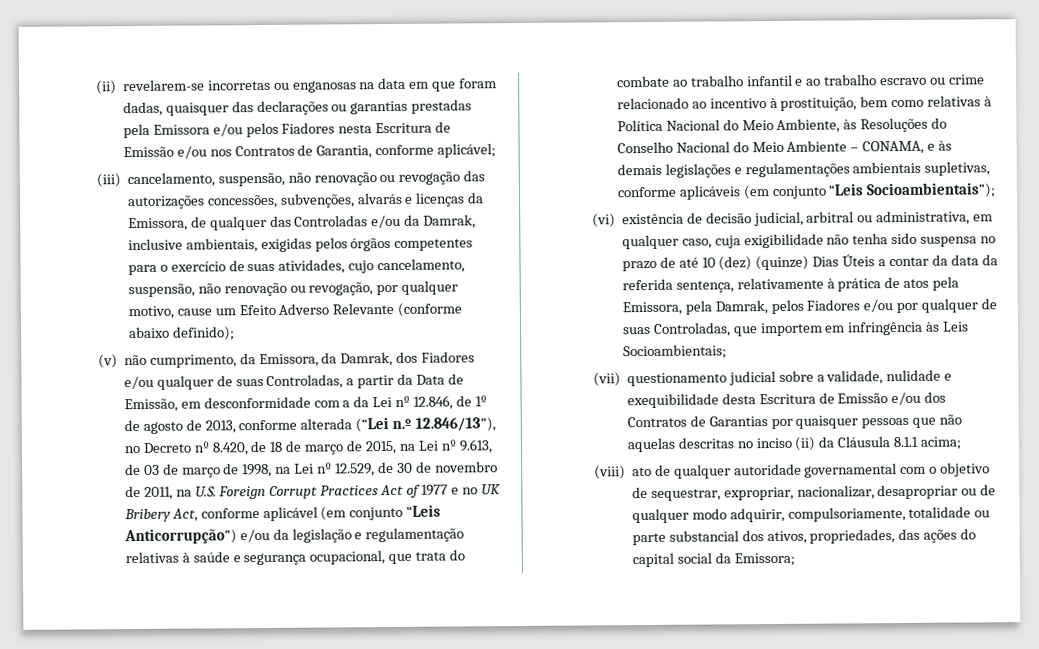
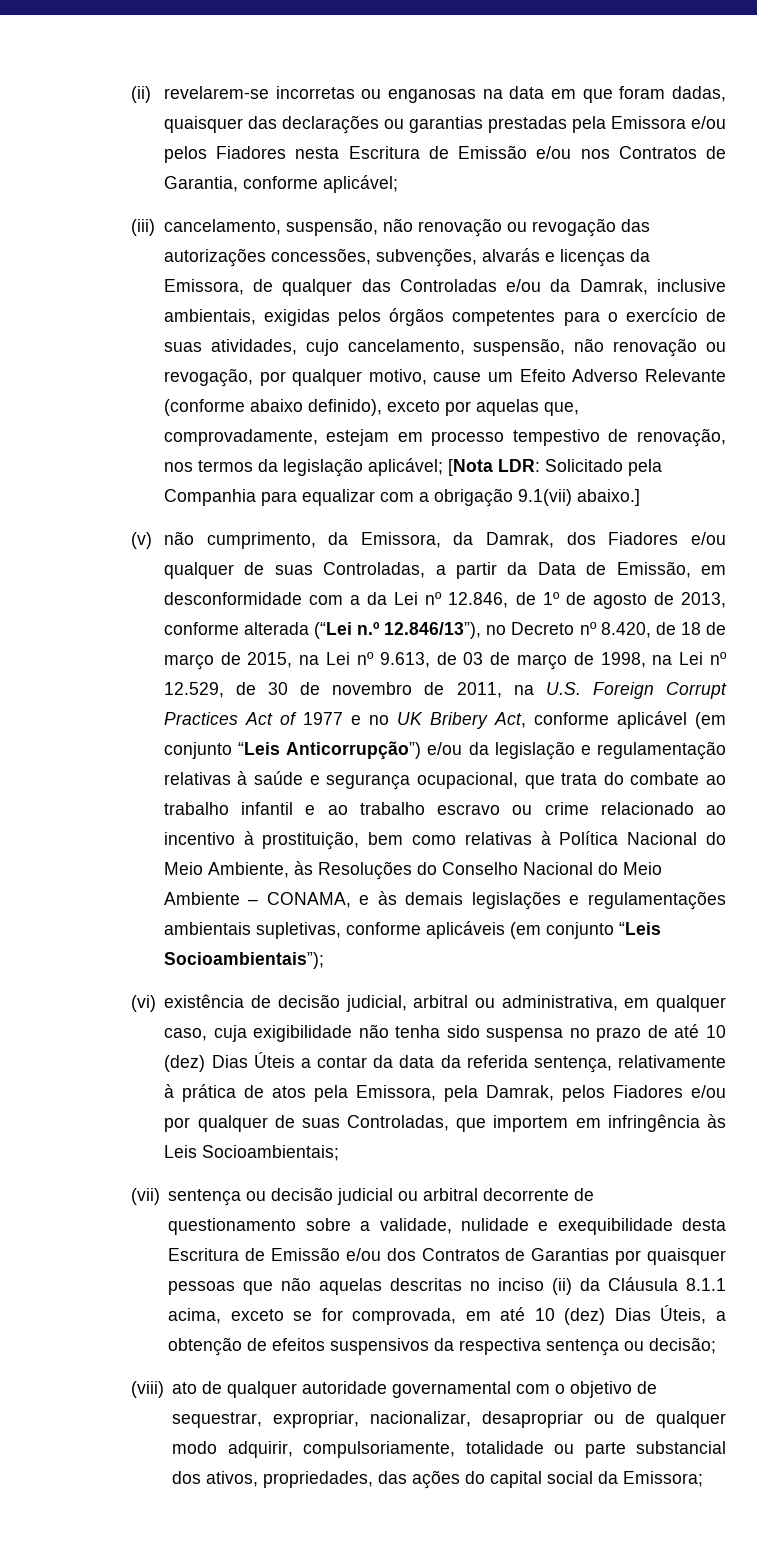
- (iii) cancelamento, suspensão, não renovação ou revogação das autorizações concessões, subvenções, alvarás e licenças da Emissora, de qualquer das Controladas e/ou da Damrak, inclusive ambientais, exigidas pelos órgãos competentes para o exercício de suas atividades, cujo cancelamento, suspensão, não renovação ou revogação, por qualquer motivo, cause um Efeito Adverso Relevante (conforme abaixo definido);
+ (iii) cancelamento, suspensão, não renovação ou revogação das autorizações concessões, subvenções, alvarás e licenças da Emissora, de qualquer das Controladas e/ou da Damrak, inclusive ambientais, exigidas pelos órgãos competentes para o exercício de suas atividades, cujo cancelamento, suspensão, não renovação ou revogação, por qualquer motivo, cause um Efeito Adverso Relevante (conforme abaixo definido), exceto por aquelas que, comprovadamente, estejam em processo tempestivo de renovação, nos termos da legislação aplicável; [Nota LDR: Solicitado pela Companhia para equalizar com a obrigação 9.1(vii) abaixo.]
- (vi) existência de decisão judicial, arbitral ou administrativa, em qualquer caso, cuja exigibilidade não tenha sido suspensa no prazo de até 10 (dez) (quinze) Dias Úteis a contar da data da referida sentença, relativamente à prática de atos pela Emissora, pela Damrak, pelos Fiadores e/ou por qualquer de suas Controladas, que importem em infringência às Leis Socioambientais;
+ (vi) existência de decisão judicial, arbitral ou administrativa, em qualquer caso, cuja exigibilidade não tenha sido suspensa no prazo de até 10 (dez) Dias Úteis a contar da data da referida sentença, relativamente à prática de atos pela Emissora, pela Damrak, pelos Fiadores e/ou por qualquer de suas Controladas, que importem em infringência às Leis Socioambientais;
- (vii) questionamento judicial sobre a validade, nulidade e exequibilidade desta Escritura de Emissão e/ou dos Contratos de Garantias por quaisquer pessoas que não aquelas descritas no inciso (ii) da Cláusula 8.1.1 acima;
+ (vii) sentença ou decisão judicial ou arbitral decorrente de questionamento sobre a validade, nulidade e exequibilidade desta Escritura de Emissão e/ou dos Contratos de Garantias por quaisquer pessoas que não aquelas descritas no inciso (ii) da Cláusula 8.1.1 acima, exceto se for comprovada, em até 10 (dez) Dias Úteis, a obtenção de efeitos suspensivos da respectiva sentença ou decisão;

